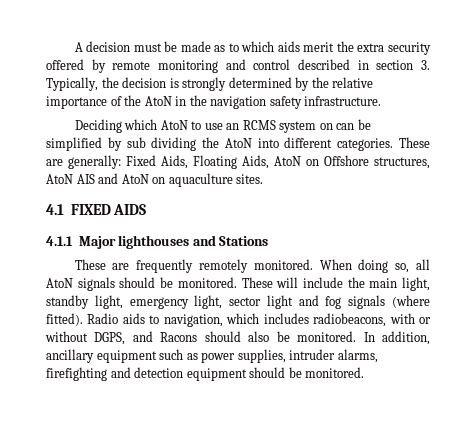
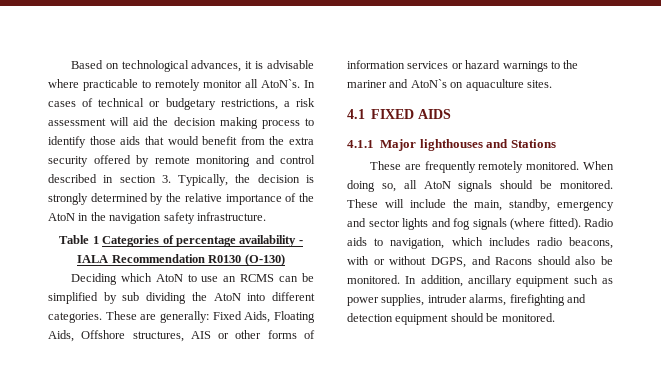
- A decision must be made as to which aids merit the extra security offered by remote monitoring and control described in section 3. Typically, the decision is strongly determined by the relative importance of the AtoN in the navigation safety infrastructure.
+ Based on technological advances, it is advisable where practicable to remotely monitor all AtoN`s. In cases of technical or budgetary restrictions, a risk assessment will aid the decision making process to identify those aids that would benefit from the extra security offered by remote monitoring and control described in section 3. Typically, the decision is strongly determined by the relative importance of the AtoN in the navigation safety infrastructure.
+ Table 1 Categories of percentage availability - IALA Recommendation R0130 (O-130)
- Deciding which AtoN to use an RCMS system on can be simplified by sub dividing the AtoN into different categories.
+ Deciding which AtoN to use an RCMS can be simplified by sub dividing the AtoN into different categories.
- These are generally: Fixed Aids, Floating Aids, AtoN on Offshore structures, AtoN AIS and AtoN on aquaculture sites.
+ These are generally: Fixed Aids, Floating Aids, Offshore structures, AIS or other forms of information services or hazard warnings to the mariner and AtoN`s on aquaculture sites.
- These will include the main light, standby light, emergency light, sector light and fog signals (where fitted).
+ These will include the main, standby, emergency and sector lights and fog signals (where fitted).
- Radio aids to navigation, which includes radiobeacons, with or without DGPS, and Racons should also be monitored.
+ Radio aids to navigation, which includes radio beacons, with or without DGPS, and Racons should also be monitored.

